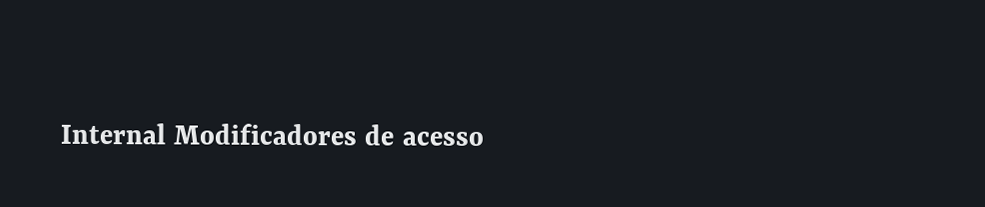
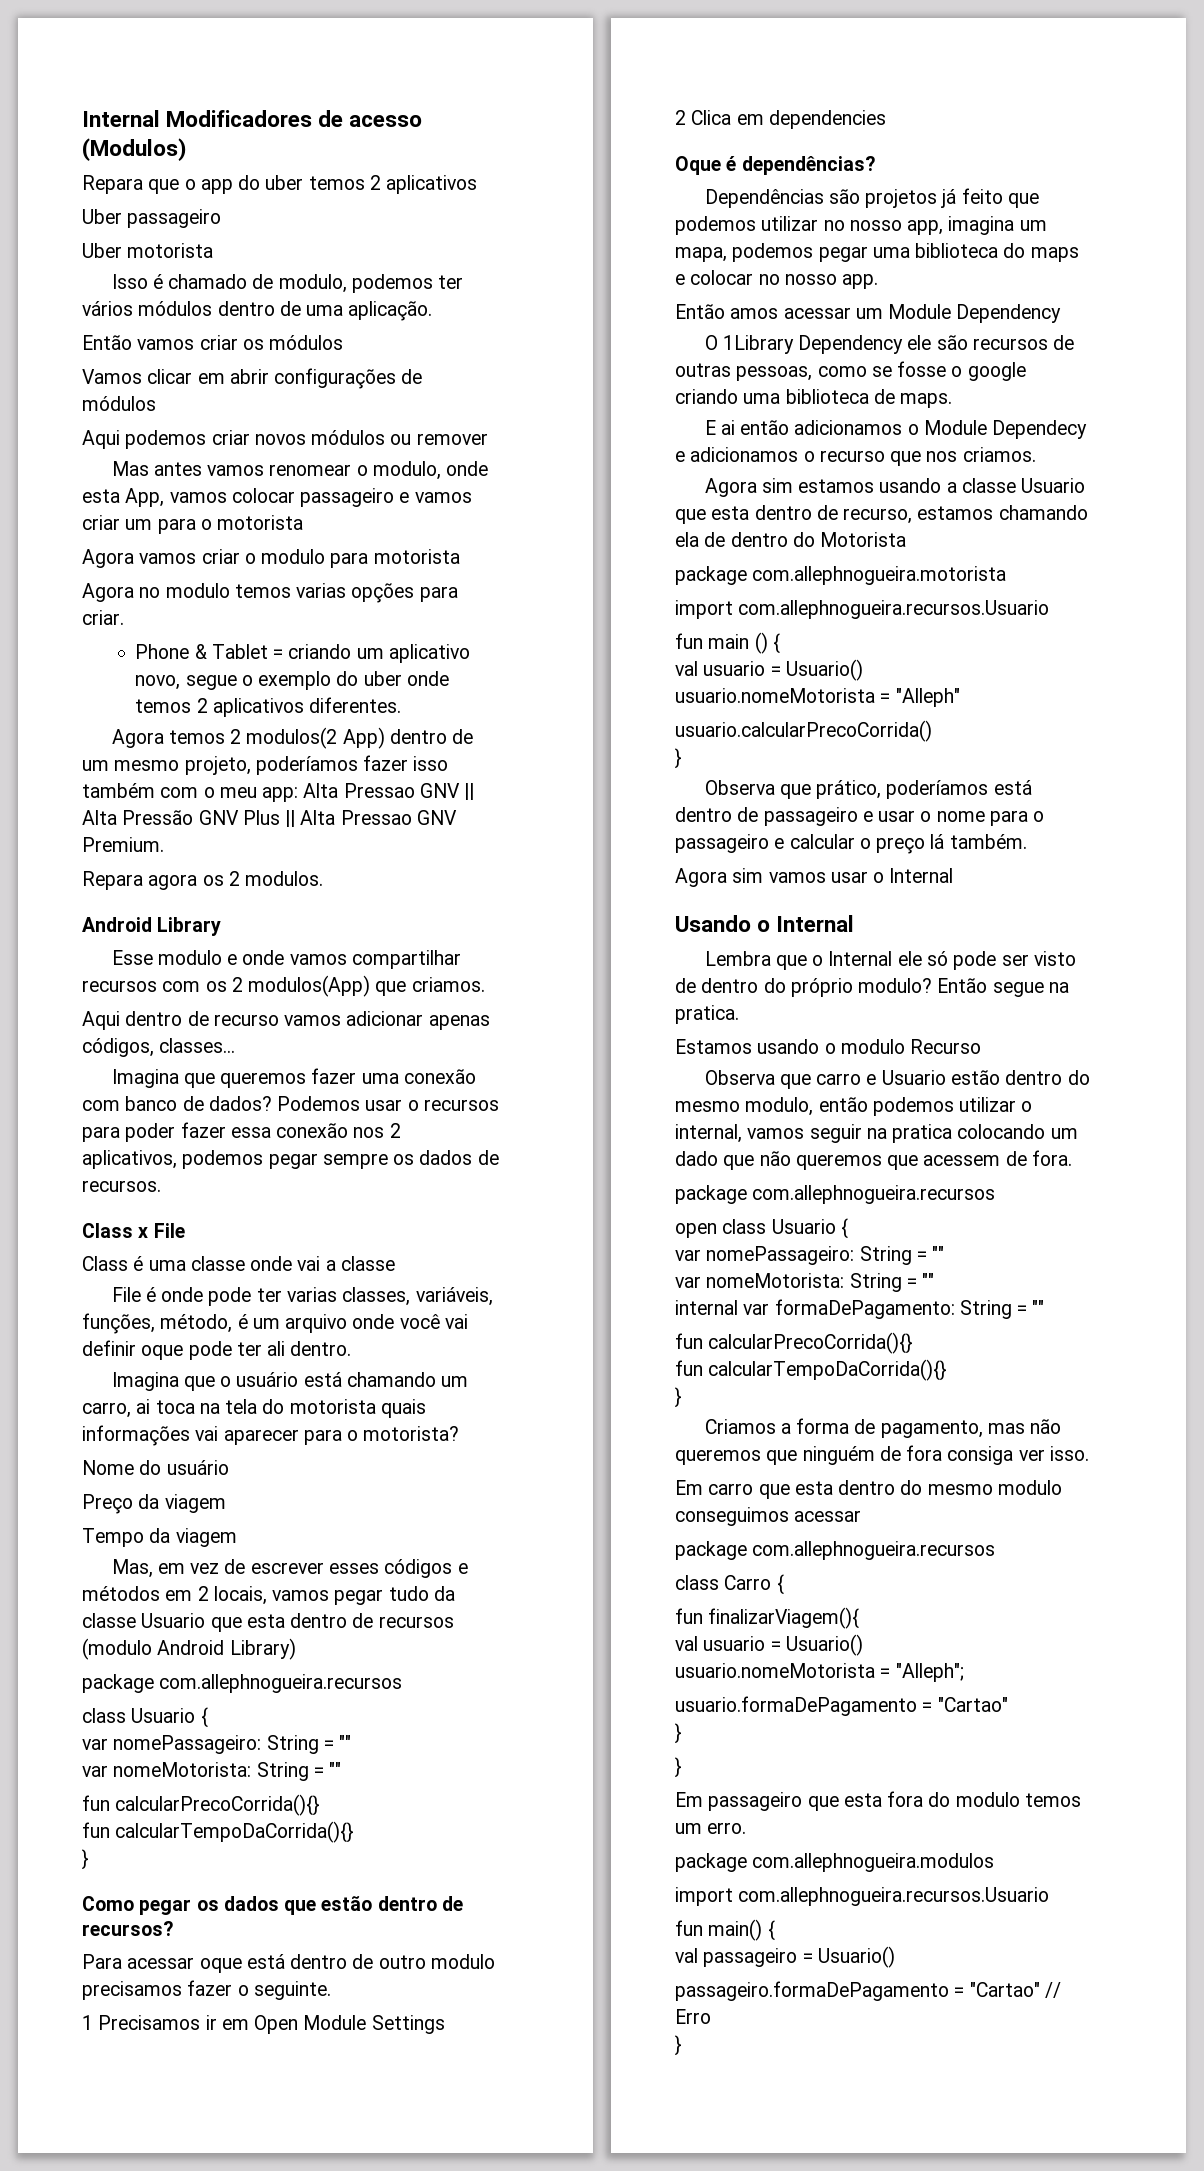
- Internal Modificadores de acesso
+ Internal Modificadores de acesso (Modulos)
+ Repara que o app do uber temos 2 aplicativos
+ Uber passageiro
+ Uber motorista
+ Isso é chamado de modulo, podemos ter vários módulos dentro de uma aplicação.
+ Então vamos criar os módulos
+ Vamos clicar em abrir configurações de módulos
+ Aqui podemos criar novos módulos ou remover
+ Mas antes vamos renomear o modulo, onde esta App, vamos colocar passageiro e vamos criar um para o motorista
+ Agora vamos criar o modulo para motorista
+ Agora no modulo temos varias opções para criar.
+ Phone & Tablet = criando um aplicativo novo, segue o exemplo do uber onde temos 2 aplicativos diferentes.
+ Agora temos 2 modulos(2 App) dentro de um mesmo projeto, poderíamos fazer isso também com o meu app: Alta Pressao GNV || Alta Pressão GNV Plus || Alta Pressao GNV Premium.
+ Repara agora os 2 modulos.
+ Android Library
+ Esse modulo e onde vamos compartilhar recursos com os 2 modulos(App) que criamos.
+ Aqui dentro de recurso vamos adicionar apenas códigos, classes...
+ Imagina que queremos fazer uma conexão com banco de dados? Podemos usar o recursos para poder fazer essa conexão nos 2 aplicativos, podemos pegar sempre os dados de recursos.
+ Class x File
+ Class é uma classe onde vai a classe
+ File é onde pode ter varias classes, variáveis, funções, método, é um arquivo onde você vai definir oque pode ter ali dentro.
+ Imagina que o usuário está chamando um carro, ai toca na tela do motorista quais informações vai aparecer para o motorista?
+ Nome do usuário
+ Preço da viagem
+ Tempo da viagem
+ Mas, em vez de escrever esses códigos e métodos em 2 locais, vamos pegar tudo da classe Usuario que esta dentro de recursos (modulo Android Library)
+ package com.allephnogueira.recursos
+ class Usuario {
+ var nomePassageiro: String = ""
+ var nomeMotorista: String = ""
+ fun calcularPrecoCorrida(){}
+ fun calcularTempoDaCorrida(){}
+ }
+ Como pegar os dados que estão dentro de recursos?
+ Para acessar oque está dentro de outro modulo precisamos fazer o seguinte.
+ 1 Precisamos ir em Open Module Settings
+ 2 Clica em dependencies
+ Oque é dependências?
+ Dependências são projetos já feito que podemos utilizar no nosso app, imagina um mapa, podemos pegar uma biblioteca do maps e colocar no nosso app.
+ Então amos acessar um Module Dependency
+ O 1Library Dependency ele são recursos de outras pessoas, como se fosse o google criando uma biblioteca de maps.
+ E ai então adicionamos o Module Dependecy e adicionamos o recurso que nos criamos.
+ Agora sim estamos usando a classe Usuario que esta dentro de recurso, estamos chamando ela de dentro do Motorista
+ package com.allephnogueira.motorista
+ import com.allephnogueira.recursos.Usuario
+ fun main () {
+ val usuario = Usuario()
+ usuario.nomeMotorista = "Alleph"
+ usuario.calcularPrecoCorrida()
+ }
+ Observa que prático, poderíamos está dentro de passageiro e usar o nome para o passageiro e calcular o preço lá também.
+ Agora sim vamos usar o Internal
+ Usando o Internal
+ Lembra que o Internal ele só pode ser visto de dentro do próprio modulo? Então segue na pratica.
+ Estamos usando o modulo Recurso
+ Observa que carro e Usuario estão dentro do mesmo modulo, então podemos utilizar o internal, vamos seguir na pratica colocando um dado que não queremos que acessem de fora.
+ package com.allephnogueira.recursos
+ open class Usuario {
+ var nomePassageiro: String = ""
+ var nomeMotorista: String = ""
+ internal var formaDePagamento: String = ""
+ fun calcularPrecoCorrida(){}
+ fun calcularTempoDaCorrida(){}
+ }
+ Criamos a forma de pagamento, mas não queremos que ninguém de fora consiga ver isso.
+ Em carro que esta dentro do mesmo modulo conseguimos acessar
+ package com.allephnogueira.recursos
+ class Carro {
+ fun finalizarViagem(){
+ val usuario = Usuario()
+ usuario.nomeMotorista = "Alleph";
+ usuario.formaDePagamento = "Cartao"
+ }
+ }
+ Em passageiro que esta fora do modulo temos um erro.
+ package com.allephnogueira.modulos
+ import com.allephnogueira.recursos.Usuario
+ fun main() {
+ val passageiro = Usuario()
+ passageiro.formaDePagamento = "Cartao" // Erro
+ }

